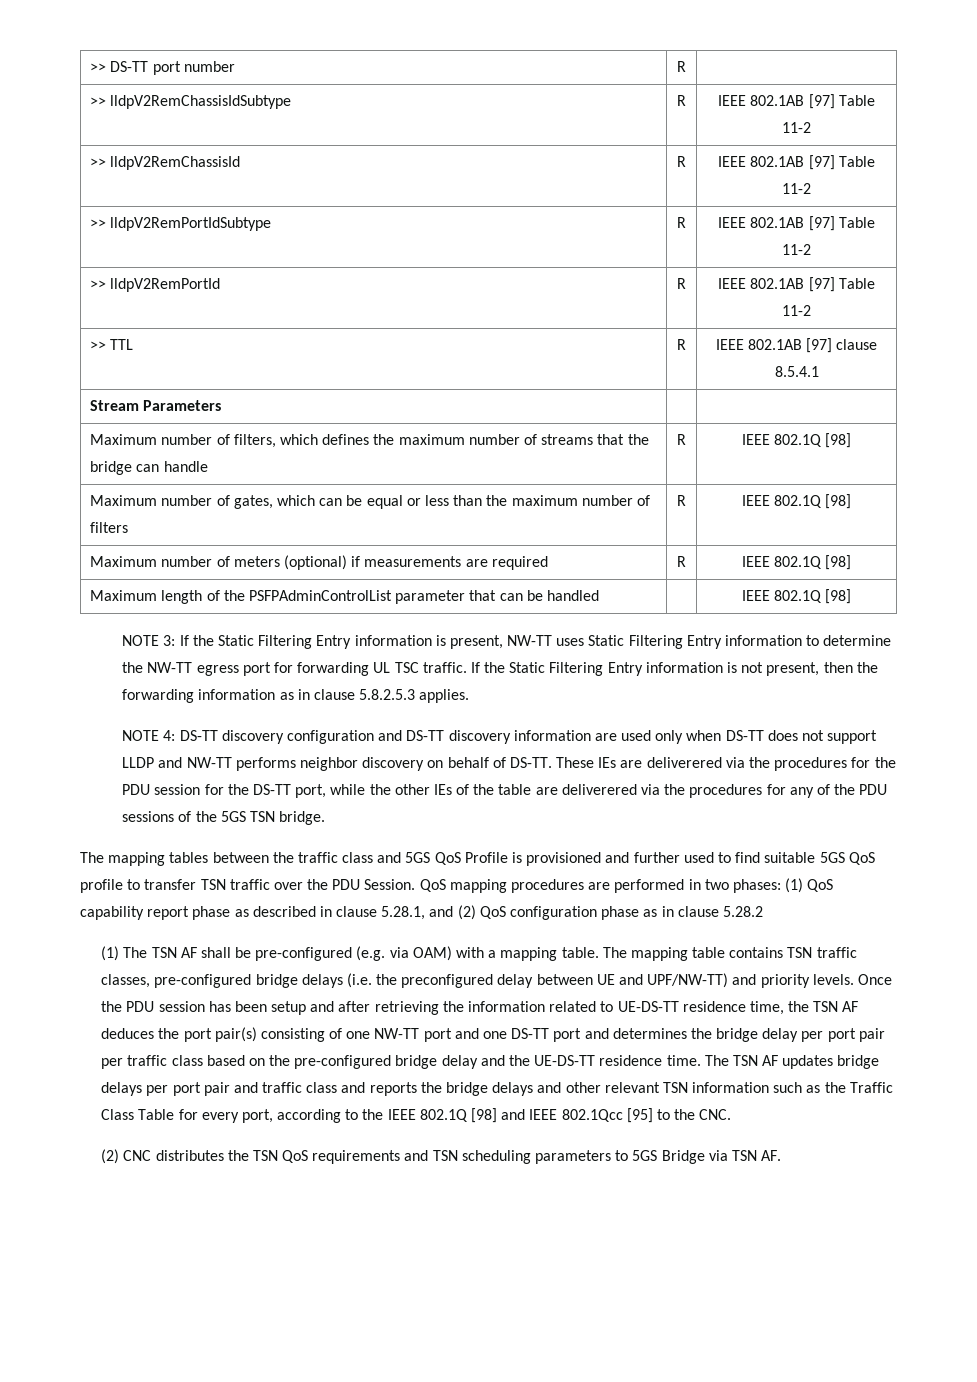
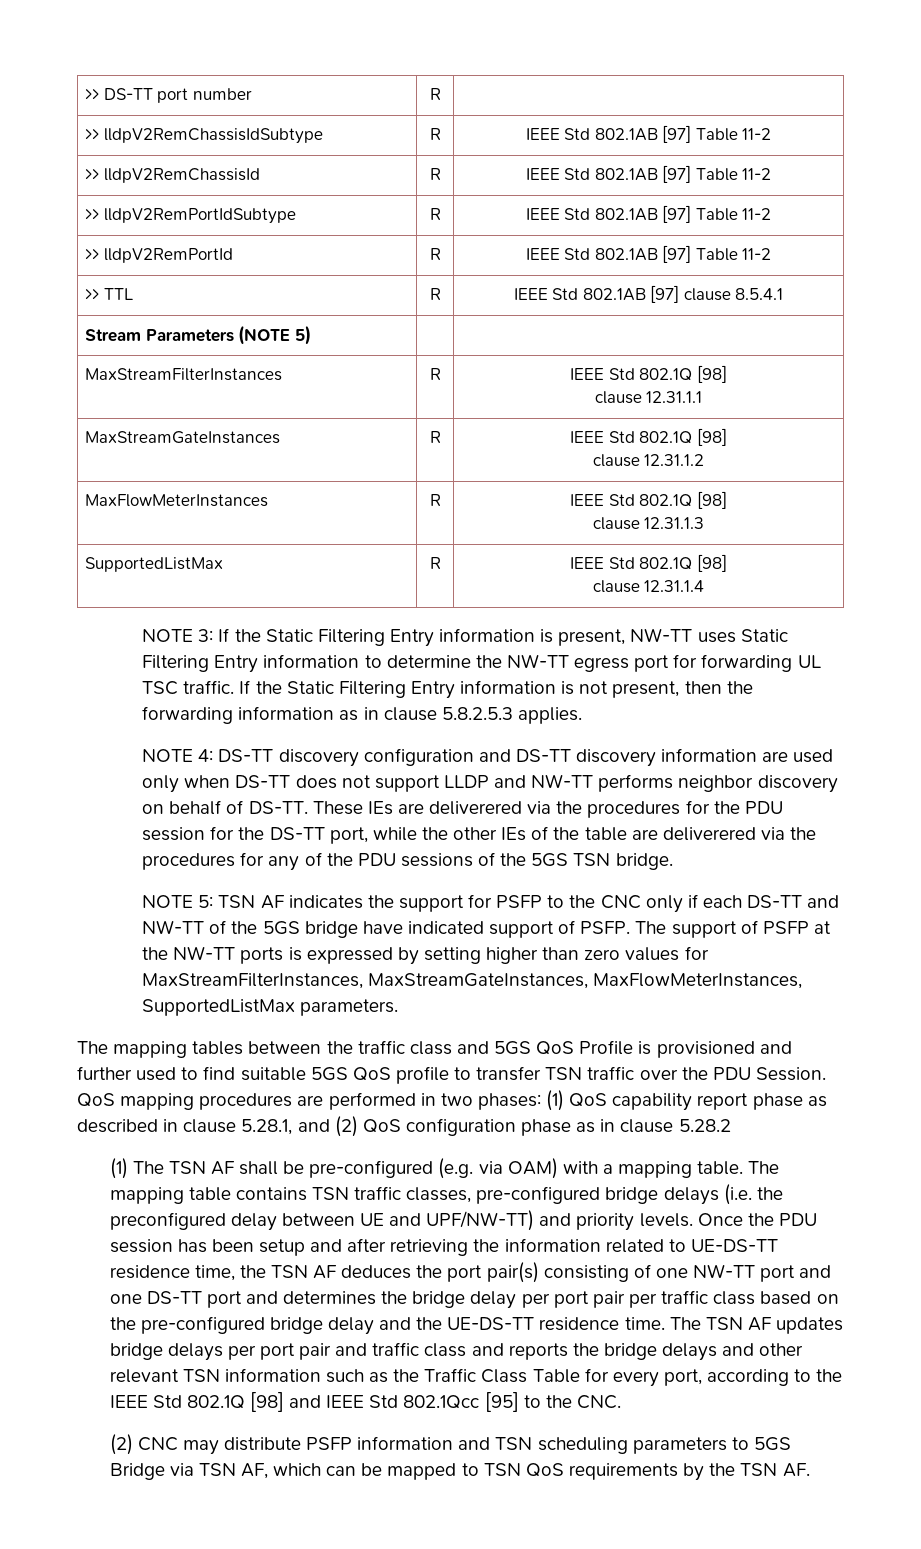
- >> lldpV2RemChassisIdSubtype | R | IEEE 802.1AB [97] Table 11-2
+ >> lldpV2RemChassisIdSubtype | R | IEEE Std 802.1AB [97] Table 11-2
- >> lldpV2RemChassisId | R | IEEE 802.1AB [97] Table 11-2
+ >> lldpV2RemChassisId | R | IEEE Std 802.1AB [97] Table 11-2
- >> lldpV2RemPortIdSubtype | R | IEEE 802.1AB [97] Table 11-2
+ >> lldpV2RemPortIdSubtype | R | IEEE Std 802.1AB [97] Table 11-2
- >> lldpV2RemPortId | R | IEEE 802.1AB [97] Table 11-2
+ >> lldpV2RemPortId | R | IEEE Std 802.1AB [97] Table 11-2
- >> TTL | R | IEEE 802.1AB [97] clause 8.5.4.1
+ >> TTL | R | IEEE Std 802.1AB [97] clause 8.5.4.1
- Stream Parameters | |
- Maximum number of filters, which defines the maximum number of streams that the bridge can handle | R | IEEE 802.1Q [98]
- Maximum number of gates, which can be equal or less than the maximum number of filters | R | IEEE 802.1Q [98]
- Maximum number of meters (optional) if measurements are required | R | IEEE 802.1Q [98]
- Maximum length of the PSFPAdminControlList parameter that can be handled | | IEEE 802.1Q [98]
+ Stream Parameters (NOTE 5) | |
+ MaxStreamFilterInstances | R | IEEE Std 802.1Q [98]
+ clause 12.31.1.1
+ MaxStreamGateInstances | R | IEEE Std 802.1Q [98]
+ clause 12.31.1.2
+ MaxFlowMeterInstances | R | IEEE Std 802.1Q [98]
+ clause 12.31.1.3
+ SupportedListMax | R | IEEE Std 802.1Q [98]
+ clause 12.31.1.4
+ NOTE 5: TSN AF indicates the support for PSFP to the CNC only if each DS-TT and NW-TT of the 5GS bridge have indicated support of PSFP. The support of PSFP at the NW-TT ports is expressed by setting higher than zero values for MaxStreamFilterInstances, MaxStreamGateInstances, MaxFlowMeterInstances, SupportedListMax parameters.
- The TSN AF updates bridge delays per port pair and traffic class and reports the bridge delays and other relevant TSN information such as the Traffic Class Table for every port, according to the IEEE 802.1Q [98] and IEEE 802.1Qcc [95] to the CNC.
+ The TSN AF updates bridge delays per port pair and traffic class and reports the bridge delays and other relevant TSN information such as the Traffic Class Table for every port, according to the IEEE Std 802.1Q [98] and IEEE Std 802.1Qcc [95] to the CNC.
- (2) CNC distributes the TSN QoS requirements and TSN scheduling parameters to 5GS Bridge via TSN AF.
+ (2) CNC may distribute PSFP information and TSN scheduling parameters to 5GS Bridge via TSN AF, which can be mapped to TSN QoS requirements by the TSN AF.

